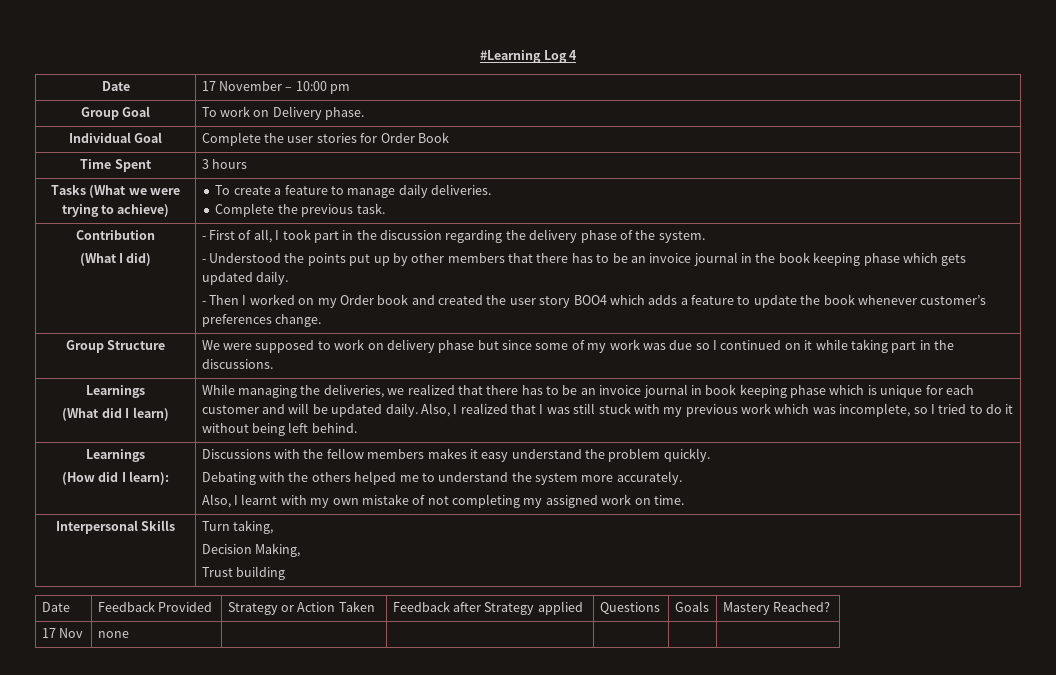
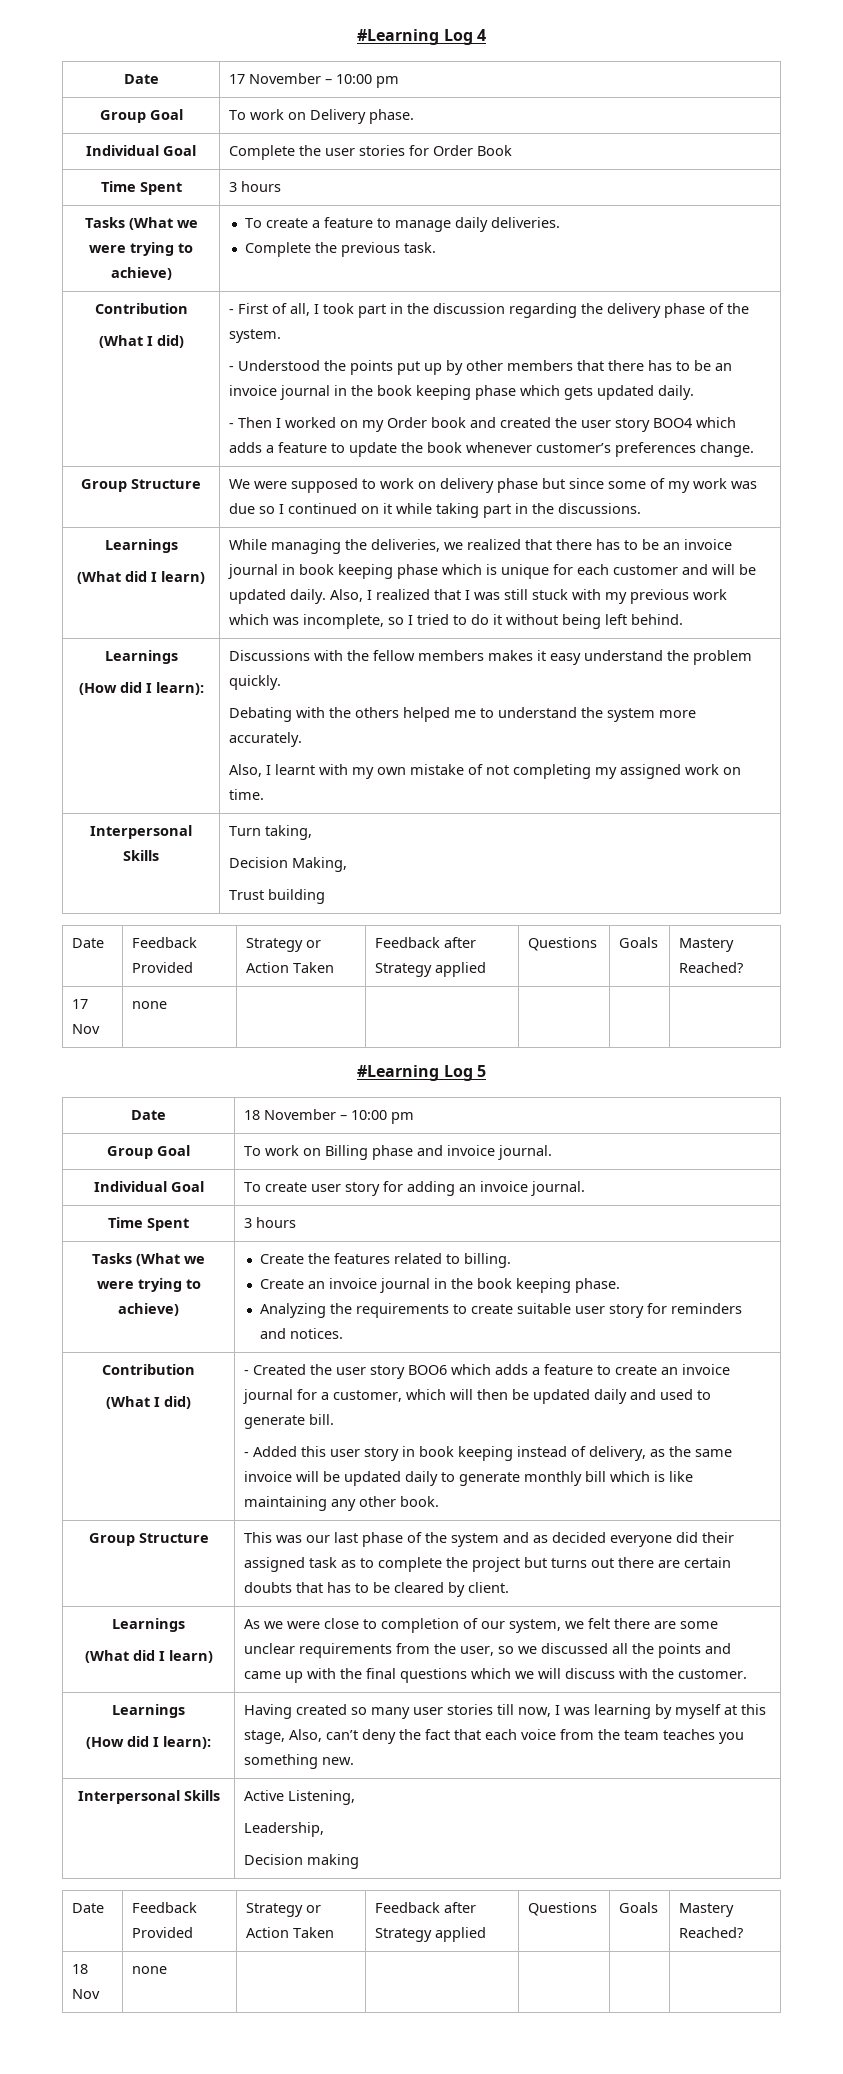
+ #Learning Log 5
+ Date | 18 November – 10:00 pm
+ Group Goal | To work on Billing phase and invoice journal.
+ Individual Goal | To create user story for adding an invoice journal.
+ Time Spent | 3 hours
+ Tasks (What we were trying to achieve) | Create the features related to billing.
+ Create an invoice journal in the book keeping phase.
+ Analyzing the requirements to create suitable user story for reminders and notices.
+ Contribution
+ (What I did) | - Created the user story BOO6 which adds a feature to create an invoice journal for a customer, which will then be updated daily and used to generate bill.
+ - Added this user story in book keeping instead of delivery, as the same invoice will be updated daily to generate monthly bill which is like maintaining any other book.
+ Group Structure | This was our last phase of the system and as decided everyone did their assigned task as to complete the project but turns out there are certain doubts that has to be cleared by client.
+ Learnings
+ (What did I learn) | As we were close to completion of our system, we felt there are some unclear requirements from the user, so we discussed all the points and came up with the final questions which we will discuss with the customer.
+ Learnings
+ (How did I learn): | Having created so many user stories till now, I was learning by myself at this stage, Also, can’t deny the fact that each voice from the team teaches you something new.
+ Interpersonal Skills | Active Listening,
+ Leadership,
+ Decision making
+ Date | Feedback Provided | Strategy or Action Taken | Feedback after Strategy applied | Questions | Goals | Mastery Reached?
+ 18 Nov | none | | | | |

